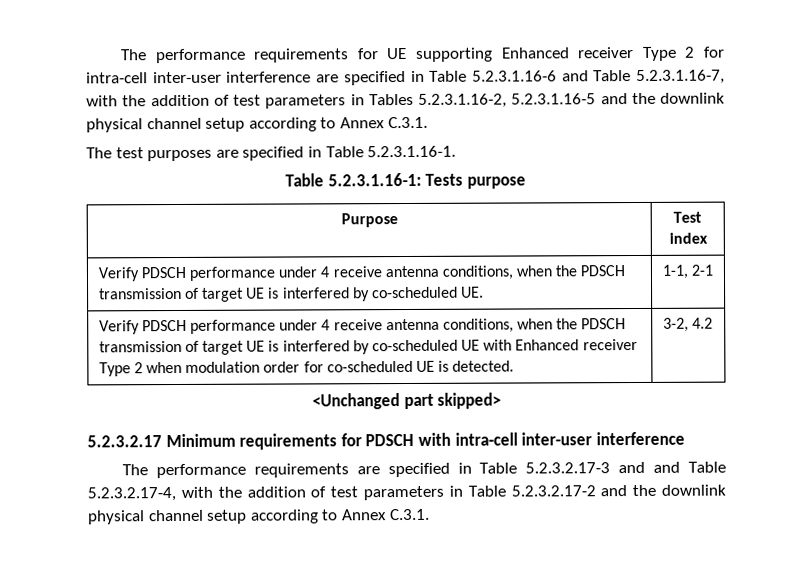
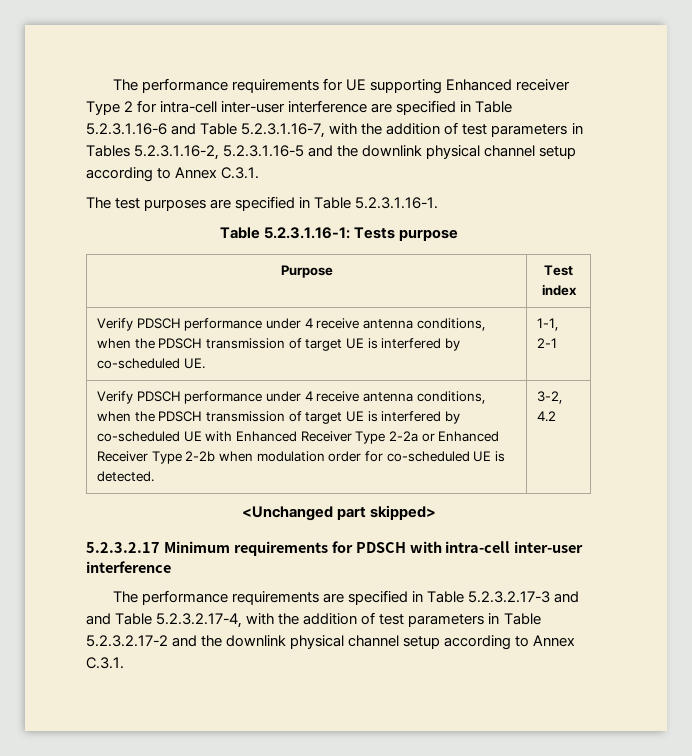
- Verify PDSCH performance under 4 receive antenna conditions, when the PDSCH transmission of target UE is interfered by co-scheduled UE with Enhanced receiver Type 2 when modulation order for co-scheduled UE is detected. | 3-2, 4.2
+ Verify PDSCH performance under 4 receive antenna conditions, when the PDSCH transmission of target UE is interfered by co-scheduled UE with Enhanced Receiver Type 2-2a or Enhanced Receiver Type 2-2b when modulation order for co-scheduled UE is detected. | 3-2, 4.2

